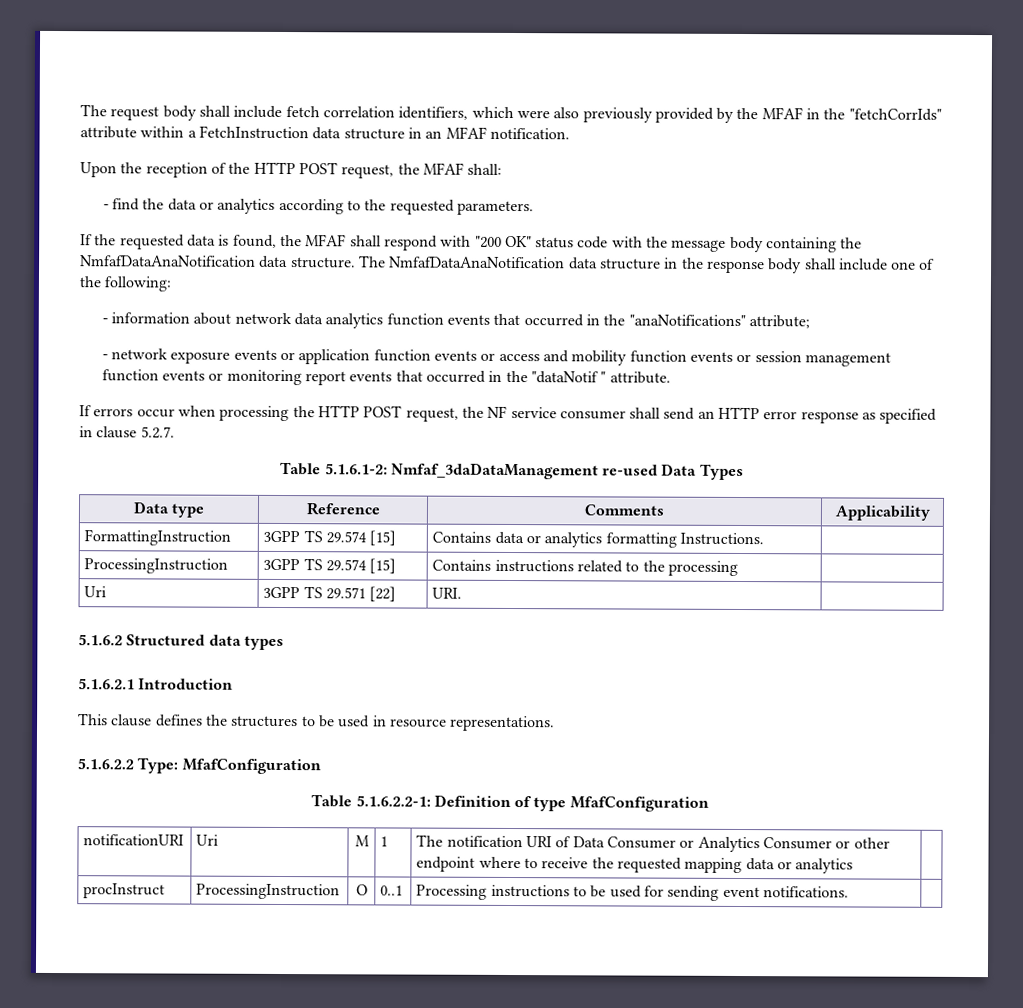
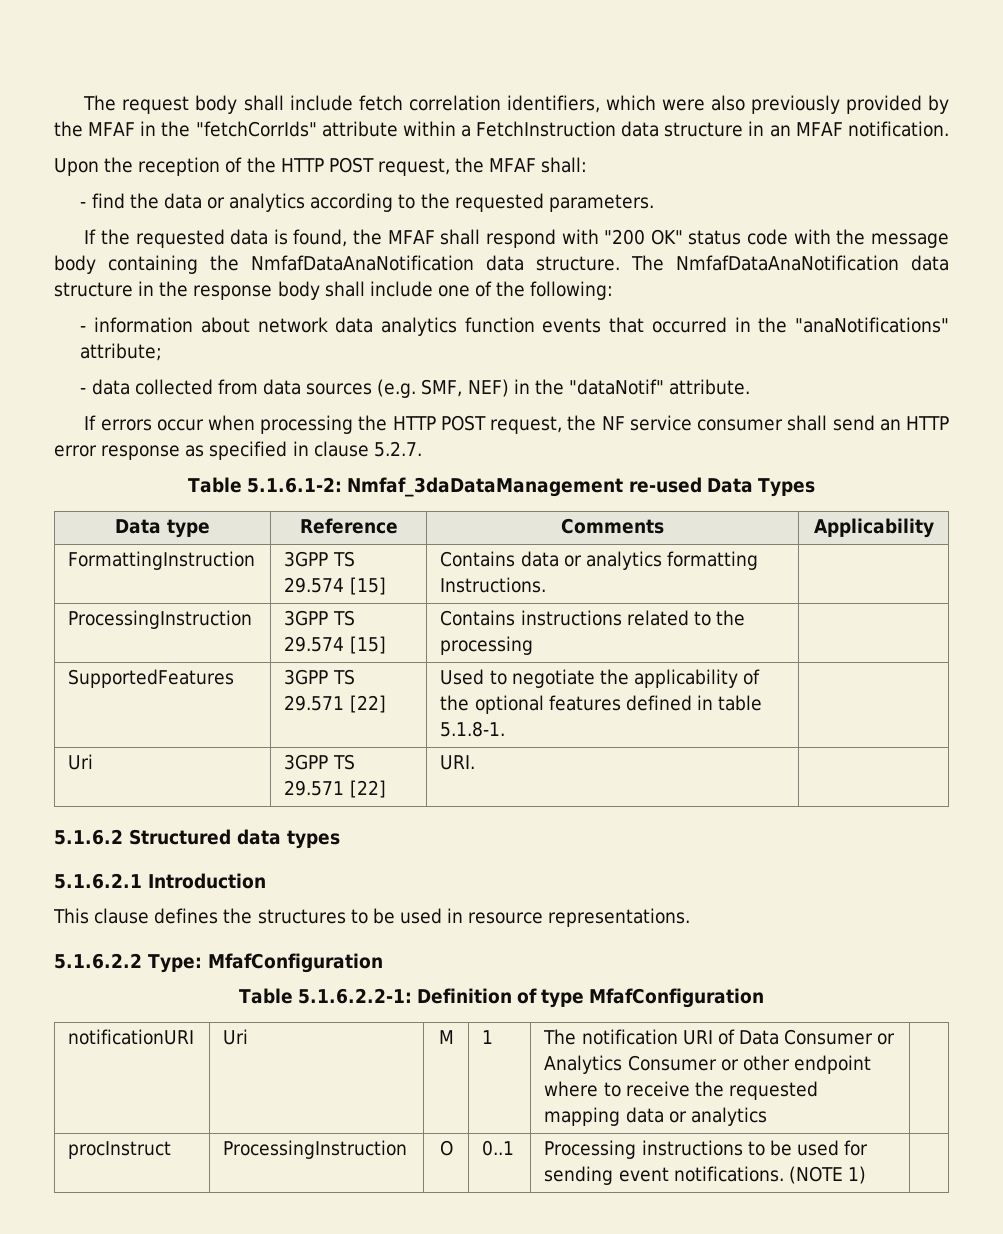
- - network exposure events or application function events or access and mobility function events or session management function events or monitoring report events that occurred in the "dataNotif " attribute.
+ - data collected from data sources (e.g. SMF, NEF) in the "dataNotif" attribute.
+ SupportedFeatures | 3GPP TS 29.571 [22] | Used to negotiate the applicability of the optional features defined in table 5.1.8-1. |
- procInstruct | ProcessingInstruction | O | 0..1 | Processing instructions to be used for sending event notifications. |
+ procInstruct | ProcessingInstruction | O | 0..1 | Processing instructions to be used for sending event notifications. (NOTE 1) |

